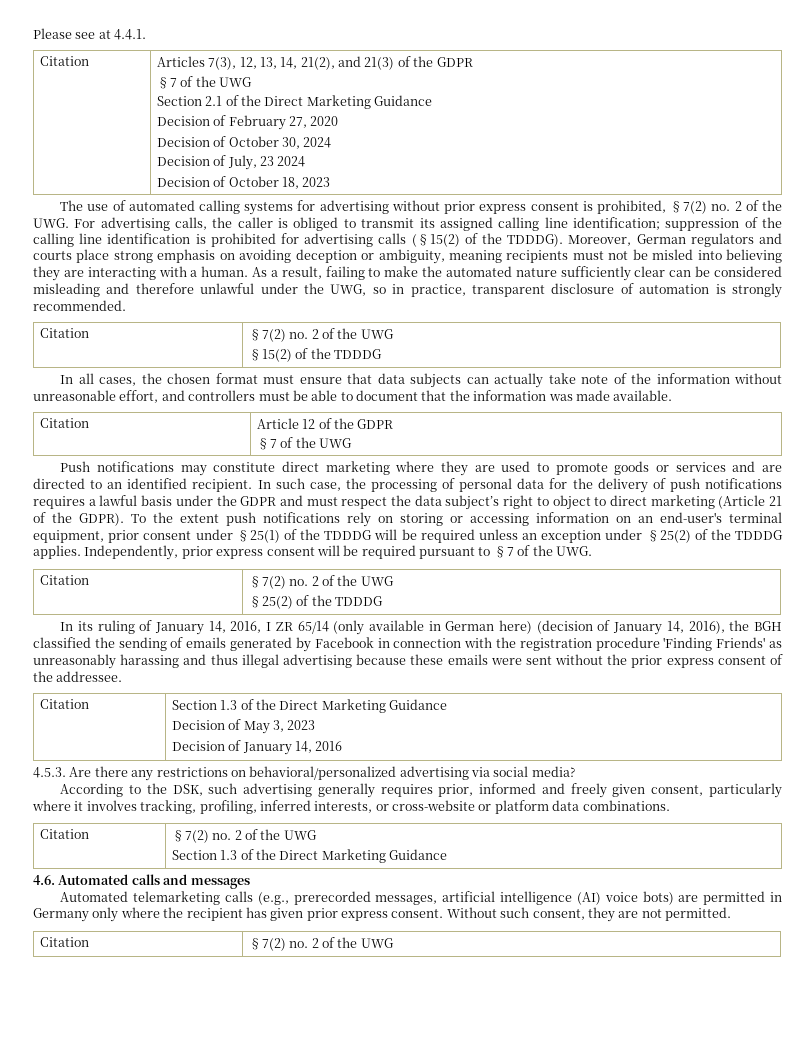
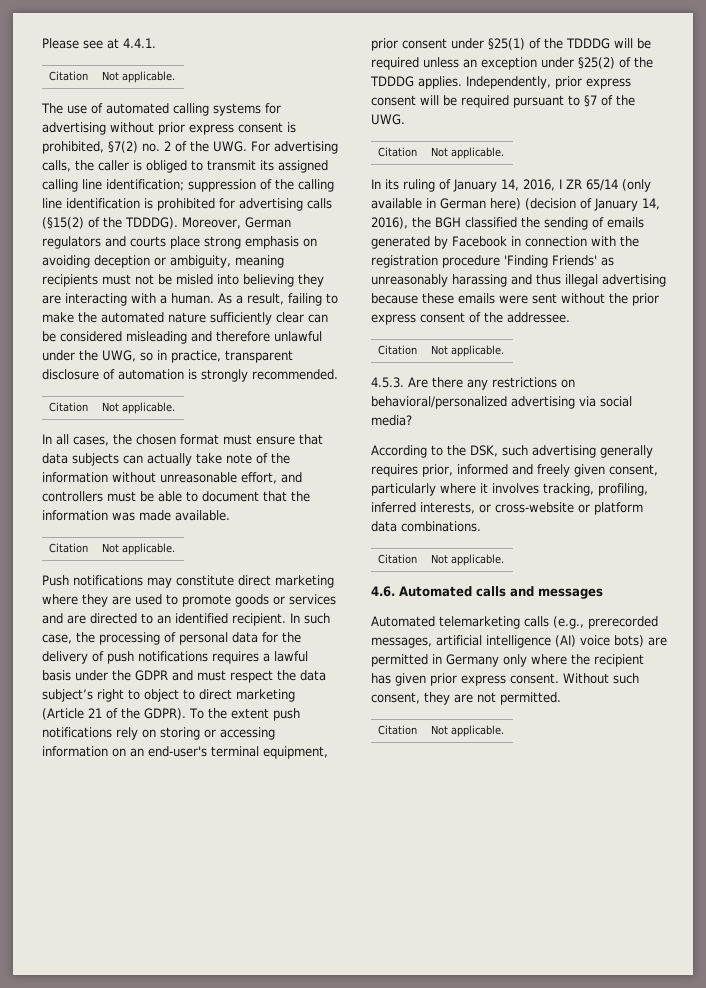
  Please see at 4.4.1.
- Citation | Articles 7(3), 12, 13, 14, 21(2), and 21(3) of the GDPR
- §7 of the UWG
- Section 2.1 of the Direct Marketing Guidance
- Decision of February 27, 2020
- Decision of October 30, 2024
- Decision of July, 23 2024
- Decision of October 18, 2023
+ Citation | Not applicable.
  As a result, failing to make the automated nature sufficiently clear can be considered misleading and therefore unlawful under the UWG, so in practice, transparent disclosure of automation is strongly recommended.
- Citation | §7(2) no. 2 of the UWG
- §15(2) of the TDDDG
+ Citation | Not applicable.
  In all cases, the chosen format must ensure that data subjects can actually take note of the information without unreasonable effort, and controllers must be able to document that the information was made available.
- Citation | Article 12 of the GDPR
- §7 of the UWG
+ Citation | Not applicable.
  Independently, prior express consent will be required pursuant to §7 of the UWG.
- Citation | §7(2) no. 2 of the UWG
- §25(2) of the TDDDG
+ Citation | Not applicable.
  In its ruling of January 14, 2016, I ZR 65/14 (only available in German here) (decision of January 14, 2016), the BGH classified the sending of emails generated by Facebook in connection with the registration procedure 'Finding Friends' as unreasonably harassing and thus illegal advertising because these emails were sent without the prior express consent of the addressee.
- Citation | Section 1.3 of the Direct Marketing Guidance
- Decision of May 3, 2023
- Decision of January 14, 2016
+ Citation | Not applicable.
  According to the DSK, such advertising generally requires prior, informed and freely given consent, particularly where it involves tracking, profiling, inferred interests, or cross-website or platform data combinations.
- Citation | §7(2) no. 2 of the UWG
- Section 1.3 of the Direct Marketing Guidance
+ Citation | Not applicable.
  Without such consent, they are not permitted.
- Citation | §7(2) no. 2 of the UWG
+ Citation | Not applicable.

